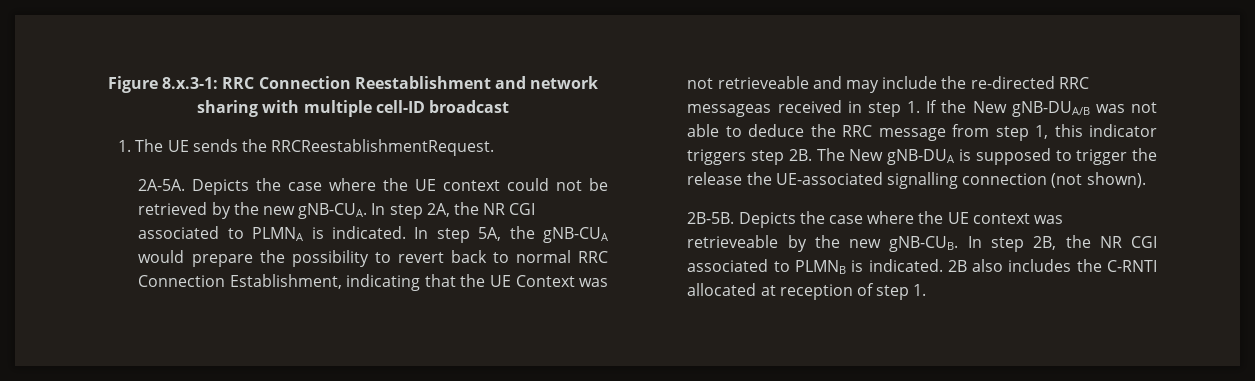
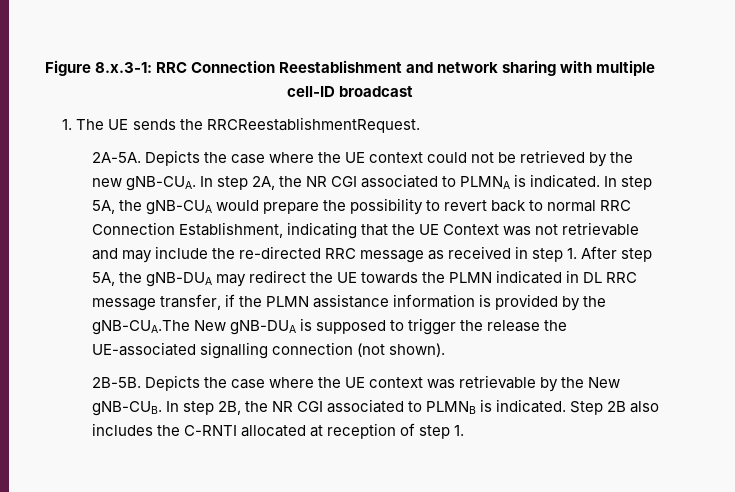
- In step 5A, the gNB-CUA would prepare the possibility to revert back to normal RRC Connection Establishment, indicating that the UE Context was not retrieveable and may include the re-directed RRC messageas received in step 1. If the New gNB-DUA/B was not able to deduce the RRC message from step 1, this indicator triggers step 2B. The New gNB-DUA is supposed to trigger the release the UE-associated signalling connection (not shown).
+ In step 5A, the gNB-CUA would prepare the possibility to revert back to normal RRC Connection Establishment, indicating that the UE Context was not retrievable and may include the re-directed RRC message as received in step 1. After step 5A, the gNB-DUA may redirect the UE towards the PLMN indicated in DL RRC message transfer, if the PLMN assistance information is provided by the gNB-CUA.The New gNB-DUA is supposed to trigger the release the UE-associated signalling connection (not shown).
- Depicts the case where the UE context was retrieveable by the new gNB-CUB.
+ Depicts the case where the UE context was retrievable by the New gNB-CUB.
- 2B also includes the C-RNTI allocated at reception of step 1.
+ Step 2B also includes the C-RNTI allocated at reception of step 1.

